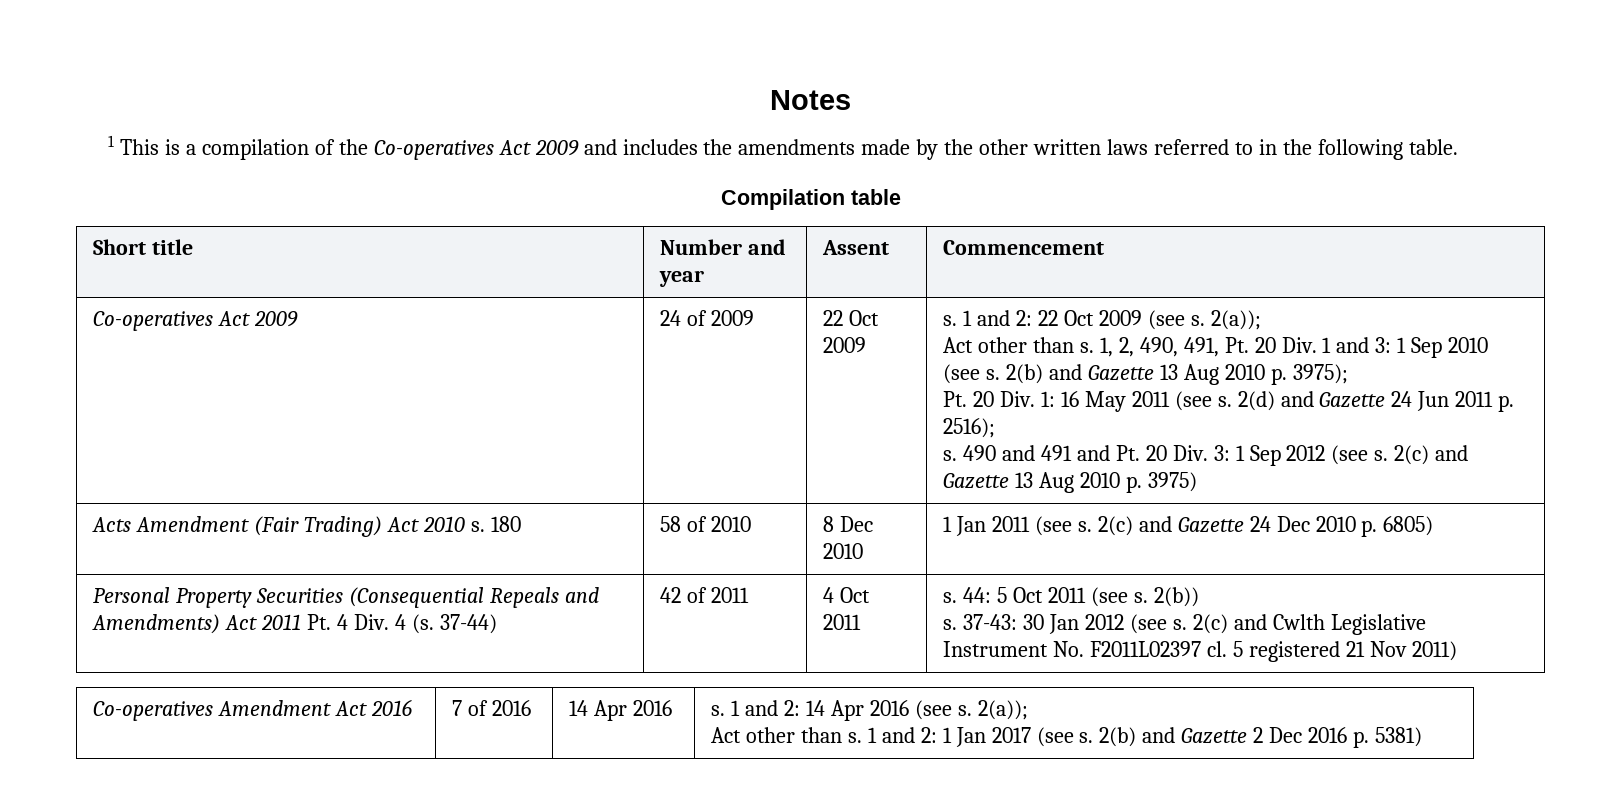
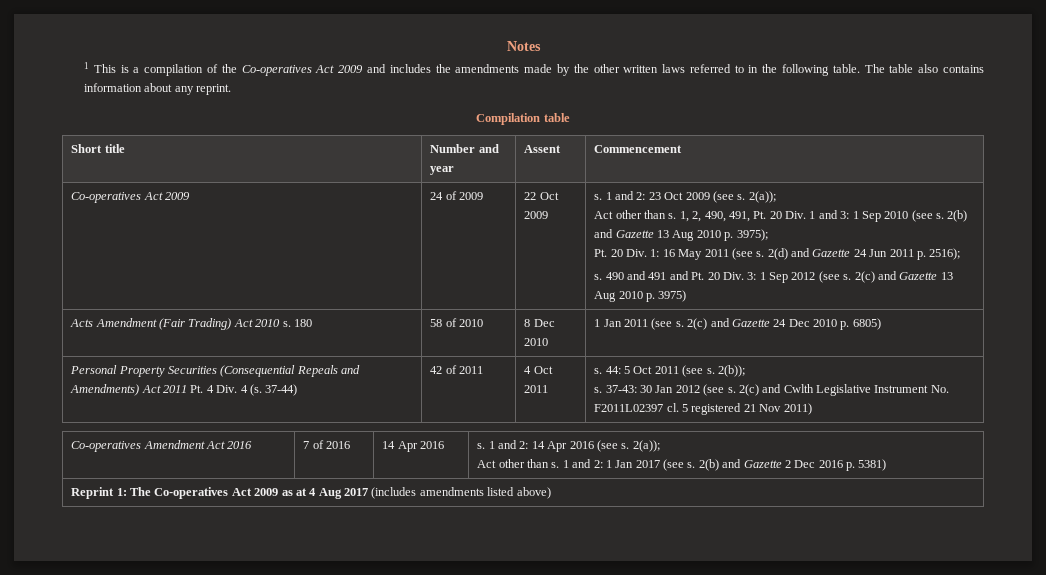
+ The table also contains information about any reprint.
- 1 and 2: 22 Oct 2009 (see s.
+ 1 and 2: 23 Oct 2009 (see s.
- 2(b))
+ 2(b));
+ Reprint 1: The Co-operatives Act 2009 as at 4 Aug 2017 (includes amendments listed above)

